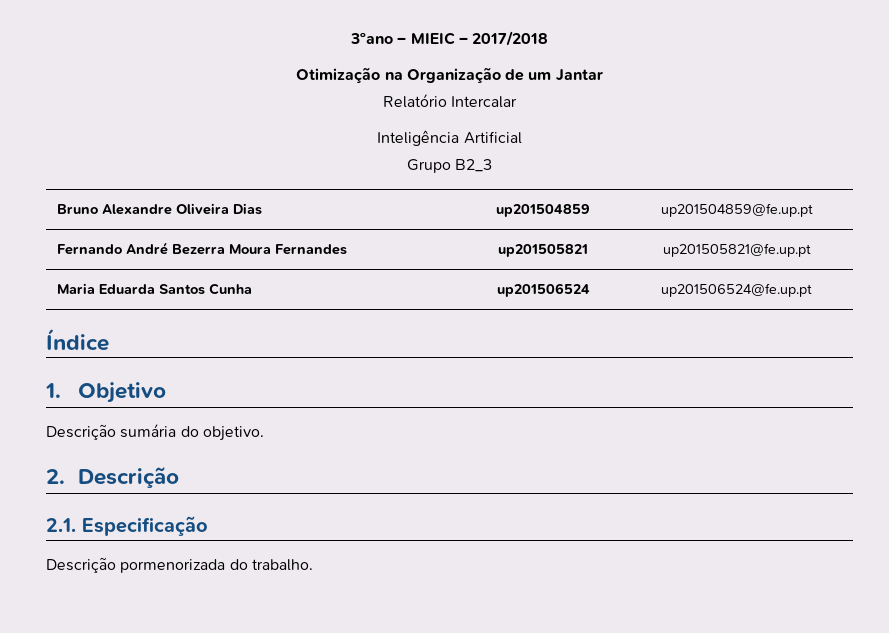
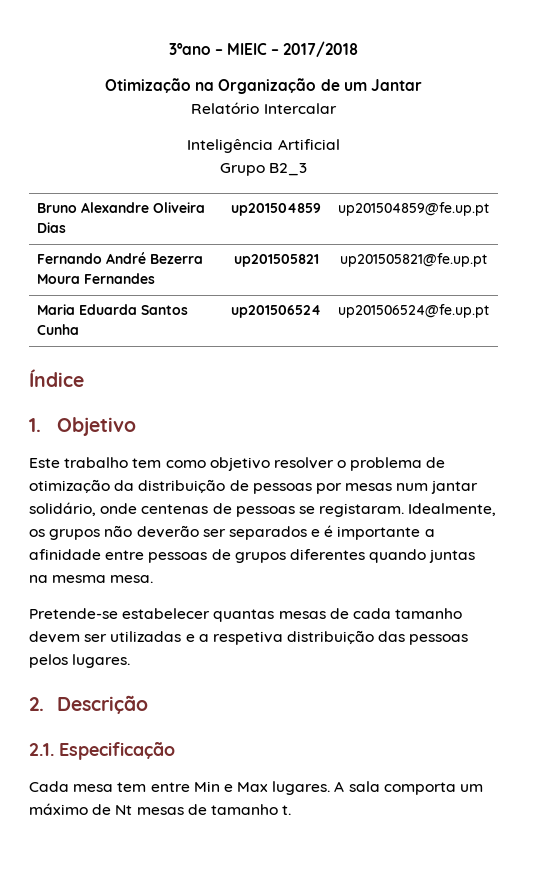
- Descrição sumária do objetivo.
+ Este trabalho tem como objetivo resolver o problema de otimização da distribuição de pessoas por mesas num jantar solidário, onde centenas de pessoas se registaram. Idealmente, os grupos não deverão ser separados e é importante a afinidade entre pessoas de grupos diferentes quando juntas na mesma mesa.
+ Pretende-se estabelecer quantas mesas de cada tamanho devem ser utilizadas e a respetiva distribuição das pessoas pelos lugares.
  2. Descrição
  2.1. Especificação
- Descrição pormenorizada do trabalho.
+ Cada mesa tem entre Min e Max lugares. A sala comporta um máximo de Nt mesas de tamanho t.

